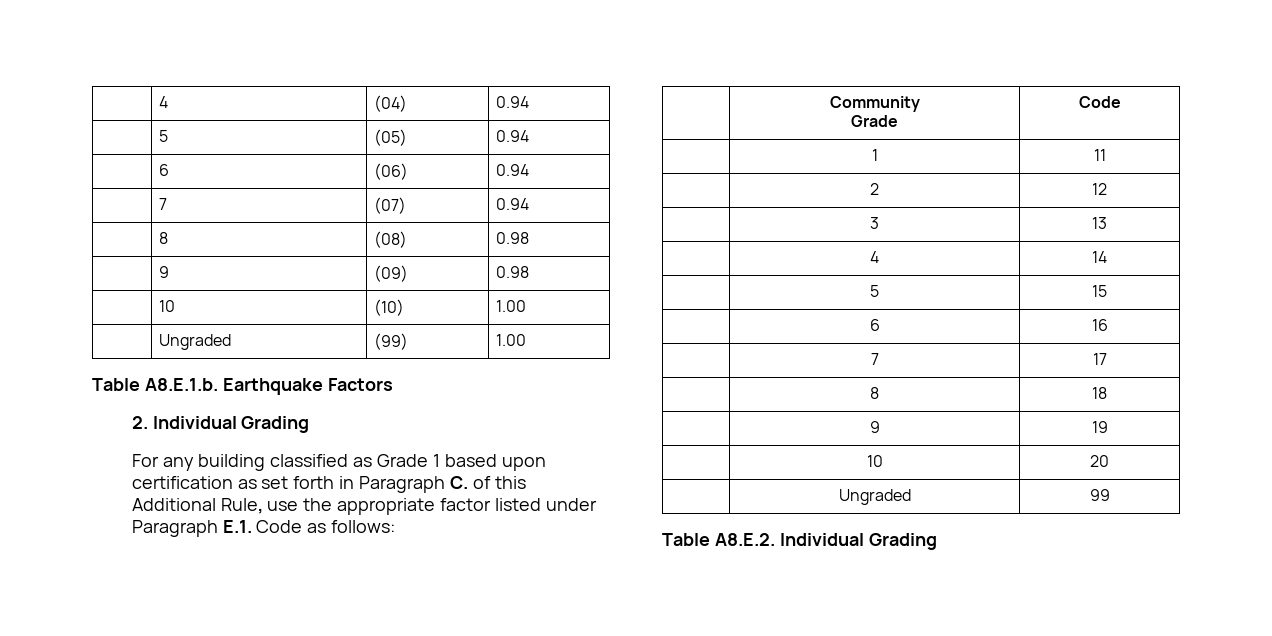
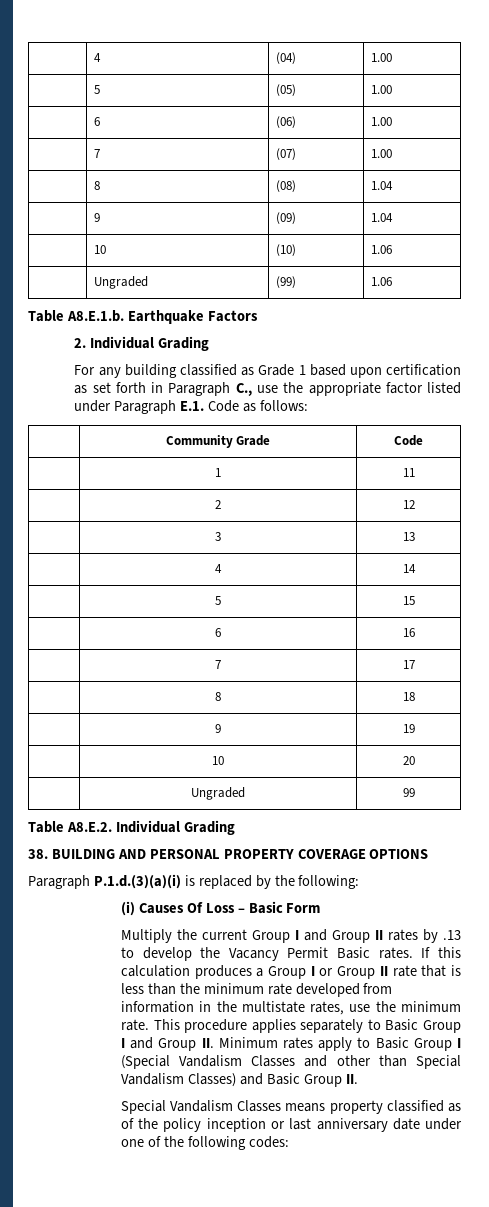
- | 4 | (04) | 0.94
+ | 4 | (04) | 1.00
- | 5 | (05) | 0.94
+ | 5 | (05) | 1.00
- | 6 | (06) | 0.94
+ | 6 | (06) | 1.00
- | 7 | (07) | 0.94
+ | 7 | (07) | 1.00
- | 8 | (08) | 0.98
+ | 8 | (08) | 1.04
- | 9 | (09) | 0.98
+ | 9 | (09) | 1.04
- | 10 | (10) | 1.00
+ | 10 | (10) | 1.06
- | Ungraded | (99) | 1.00
+ | Ungraded | (99) | 1.06
- For any building classified as Grade 1 based upon certification as set forth in Paragraph C. of this Additional Rule, use the appropriate factor listed under Paragraph E.1. Code as follows:
+ For any building classified as Grade 1 based upon certification as set forth in Paragraph C., use the appropriate factor listed under Paragraph E.1. Code as follows:
- | Community
- Grade | Code
+ | Community Grade | Code
+ 38. BUILDING AND PERSONAL PROPERTY COVERAGE OPTIONS
+ Paragraph P.1.d.(3)(a)(i) is replaced by the following:
+ (i) Causes Of Loss – Basic Form
+ Multiply the current Group I and Group II rates by .13 to develop the Vacancy Permit Basic rates. If this calculation produces a Group I or Group II rate that is less than the minimum rate developed from information in the multistate rates, use the minimum rate. This procedure applies separately to Basic Group I and Group II. Minimum rates apply to Basic Group I (Special Vandalism Classes and other than Special Vandalism Classes) and Basic Group II.
+ Special Vandalism Classes means property classified as of the policy inception or last anniversary date under one of the following codes:

